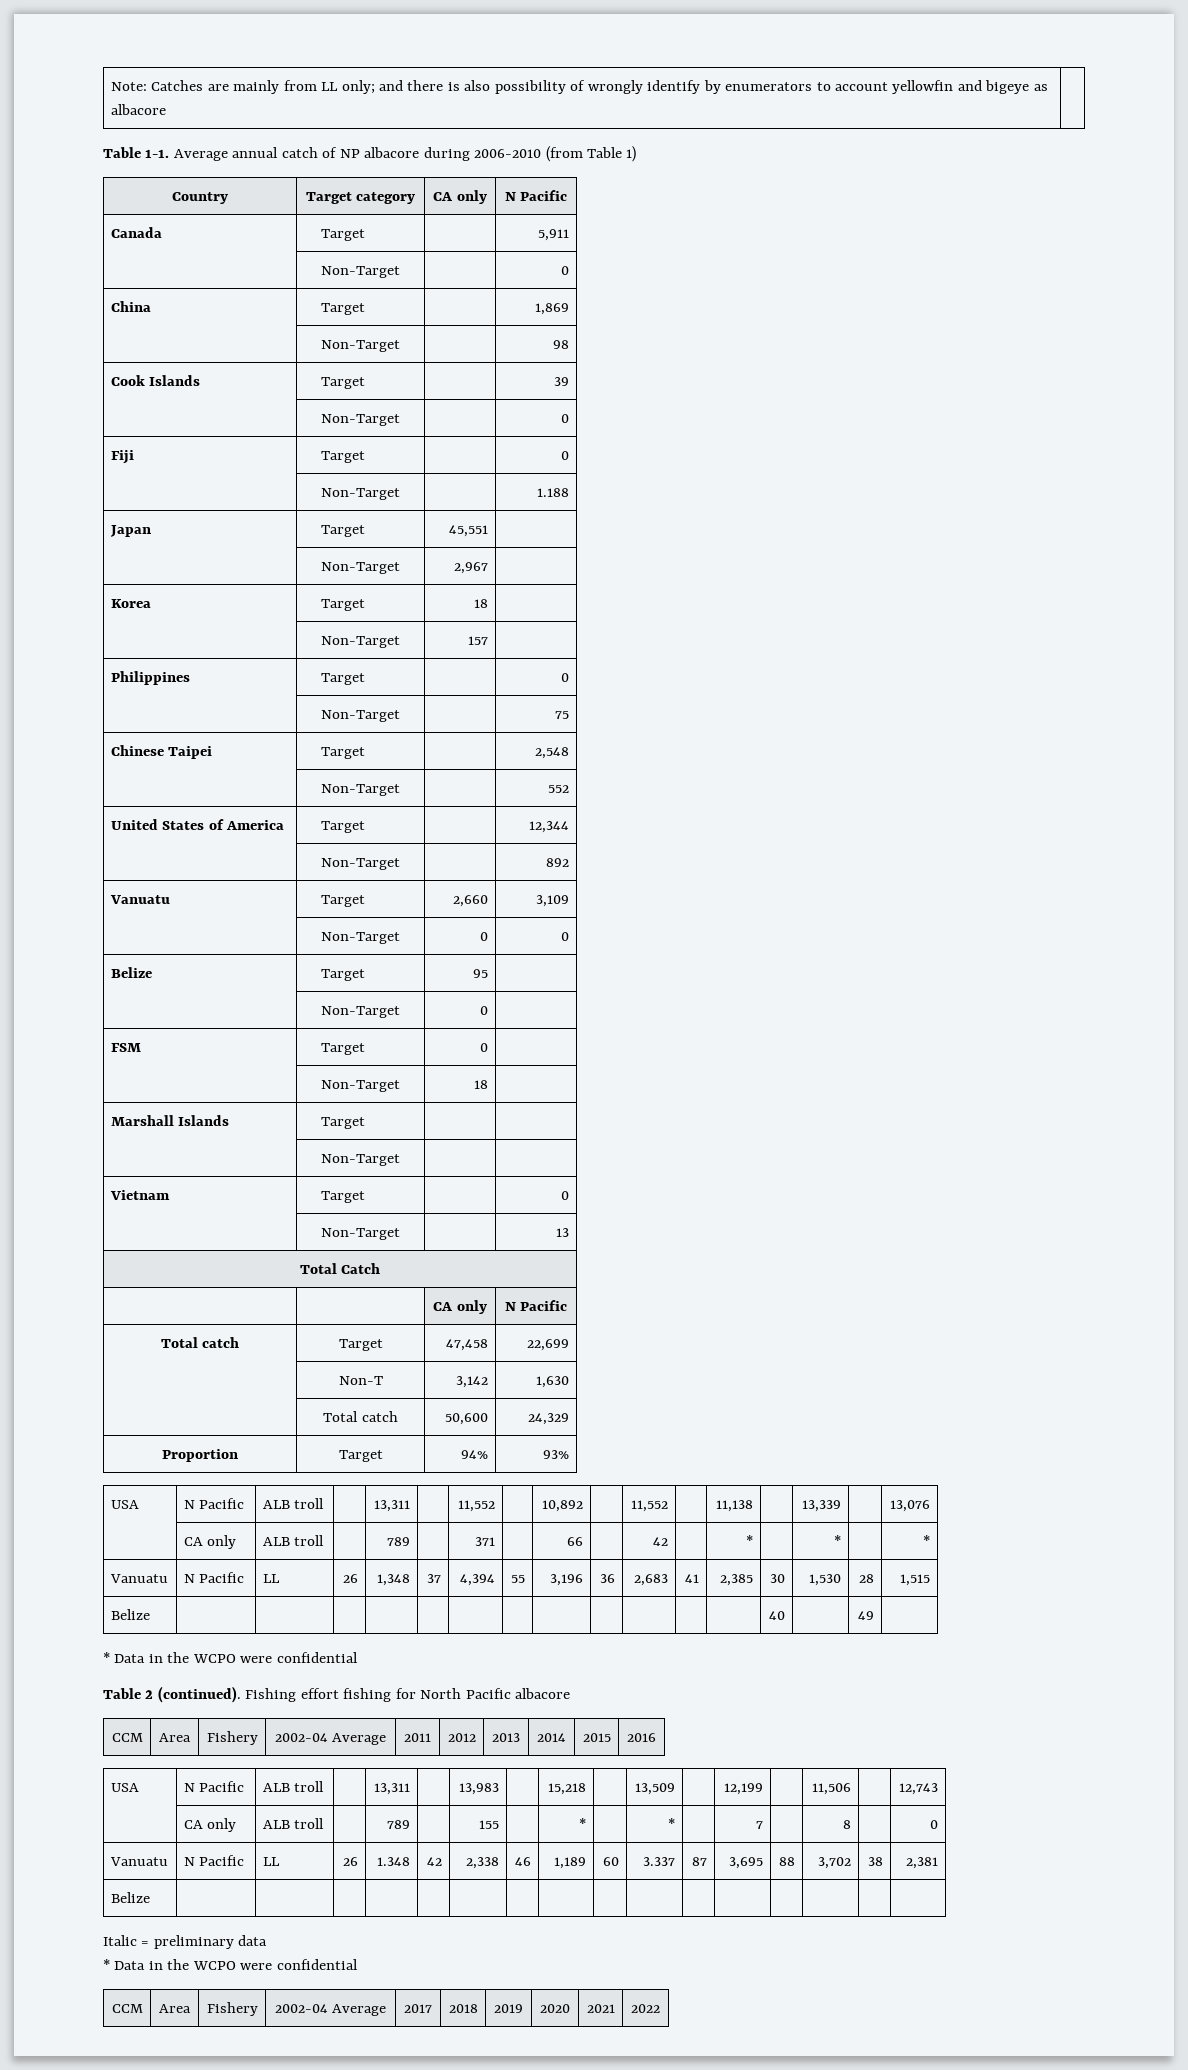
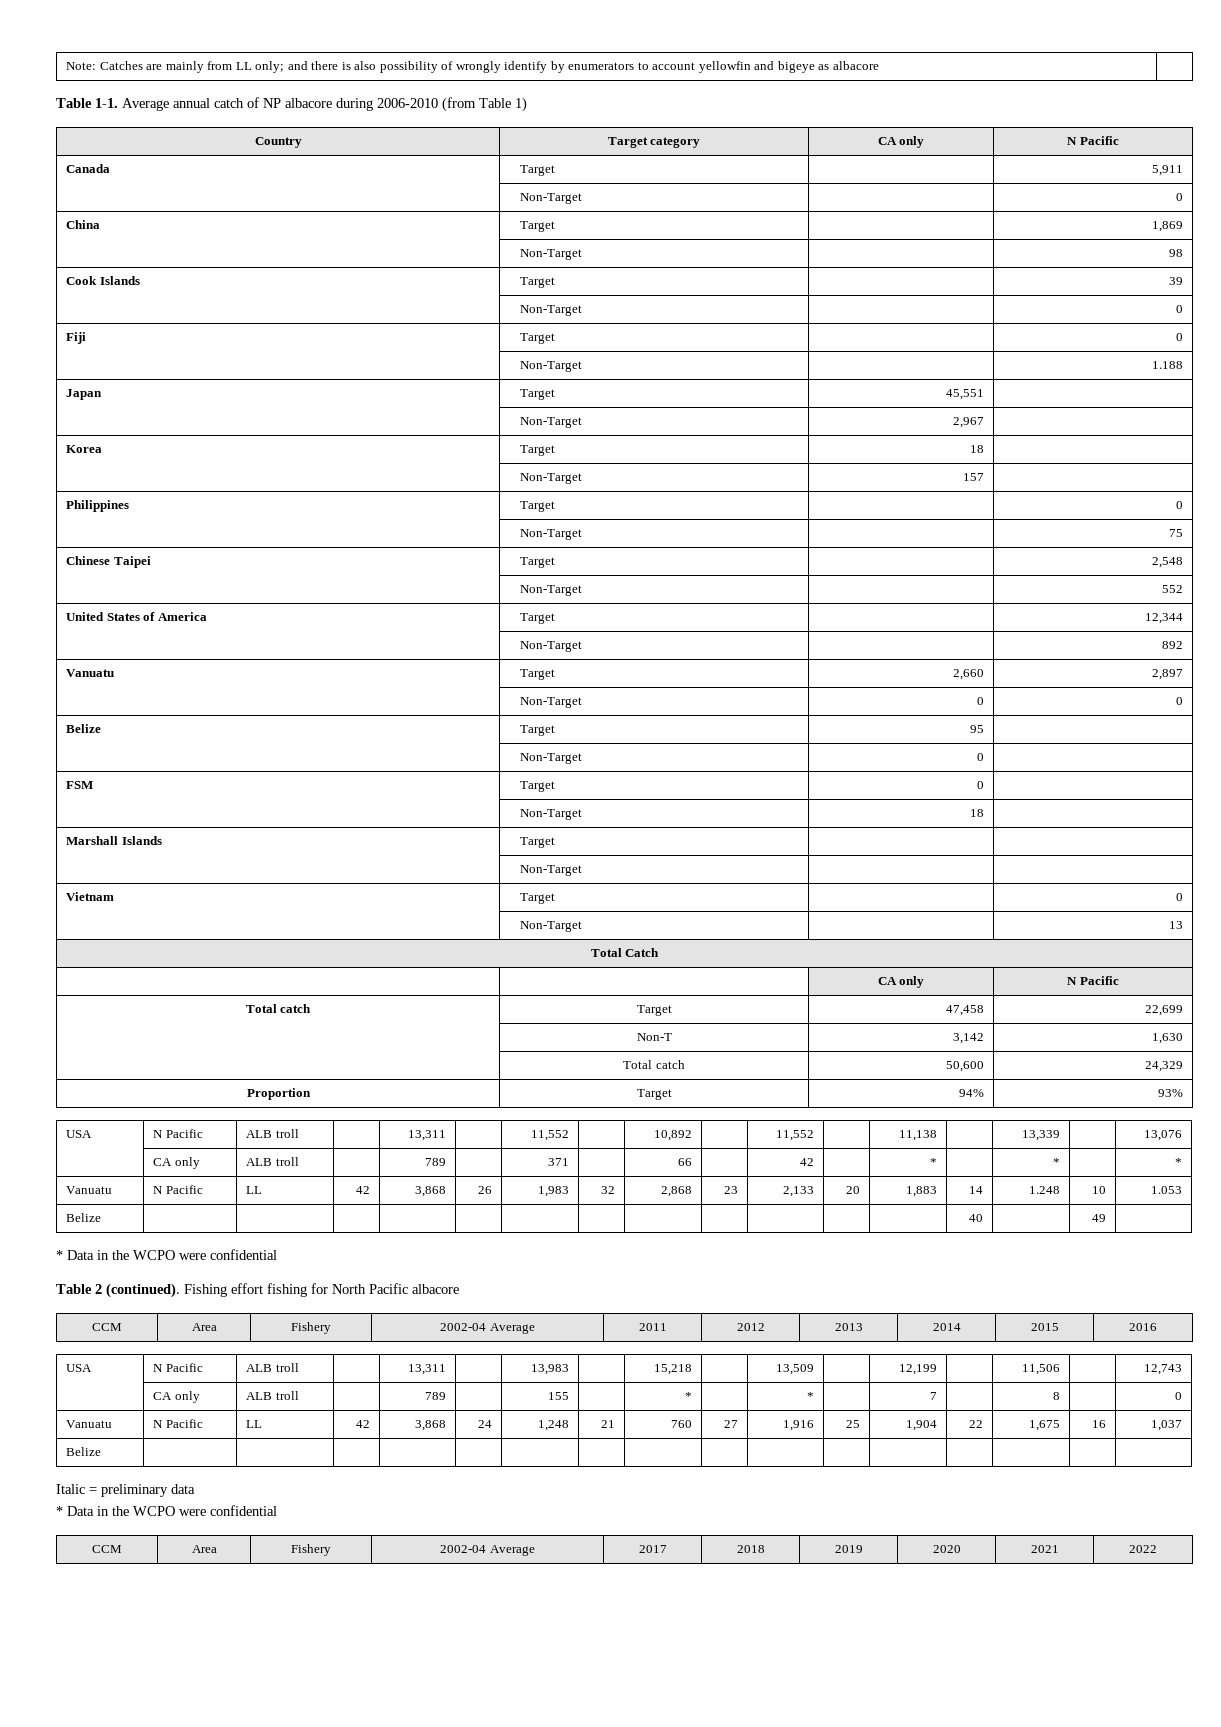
- Vanuatu | Target | 2,660 | 3,109
+ Vanuatu | Target | 2,660 | 2,897
- Vanuatu | N Pacific | LL | 26 | 1,348 | 37 | 4,394 | 55 | 3,196 | 36 | 2,683 | 41 | 2,385 | 30 | 1,530 | 28 | 1,515
+ Vanuatu | N Pacific | LL | 42 | 3,868 | 26 | 1,983 | 32 | 2,868 | 23 | 2,133 | 20 | 1,883 | 14 | 1.248 | 10 | 1.053
- Vanuatu | N Pacific | LL | 26 | 1.348 | 42 | 2,338 | 46 | 1,189 | 60 | 3.337 | 87 | 3,695 | 88 | 3,702 | 38 | 2,381
+ Vanuatu | N Pacific | LL | 42 | 3,868 | 24 | 1,248 | 21 | 760 | 27 | 1,916 | 25 | 1,904 | 22 | 1,675 | 16 | 1,037

